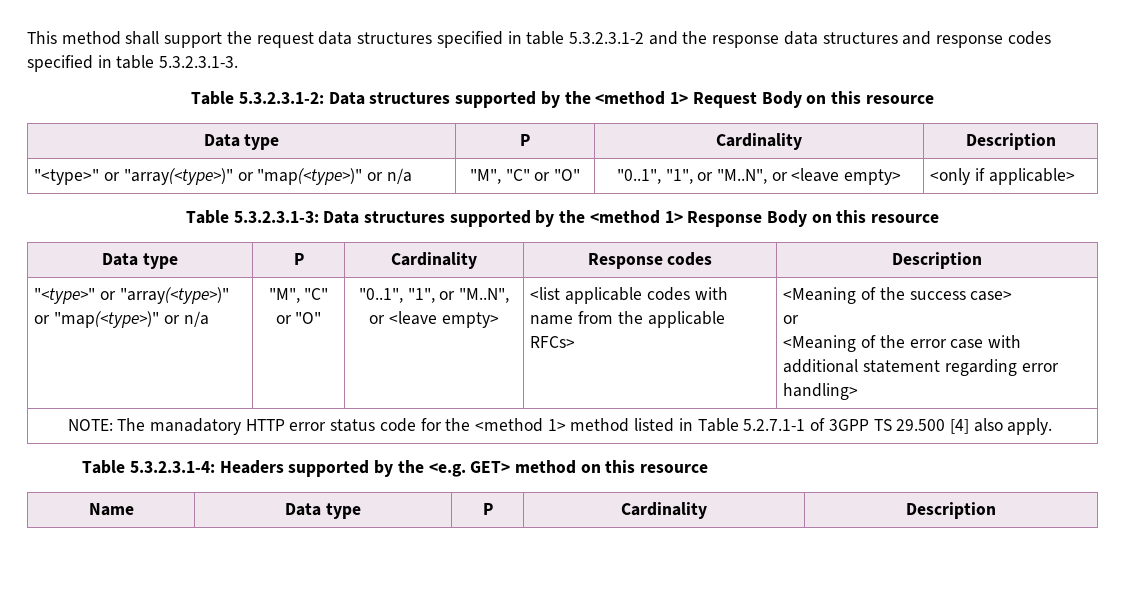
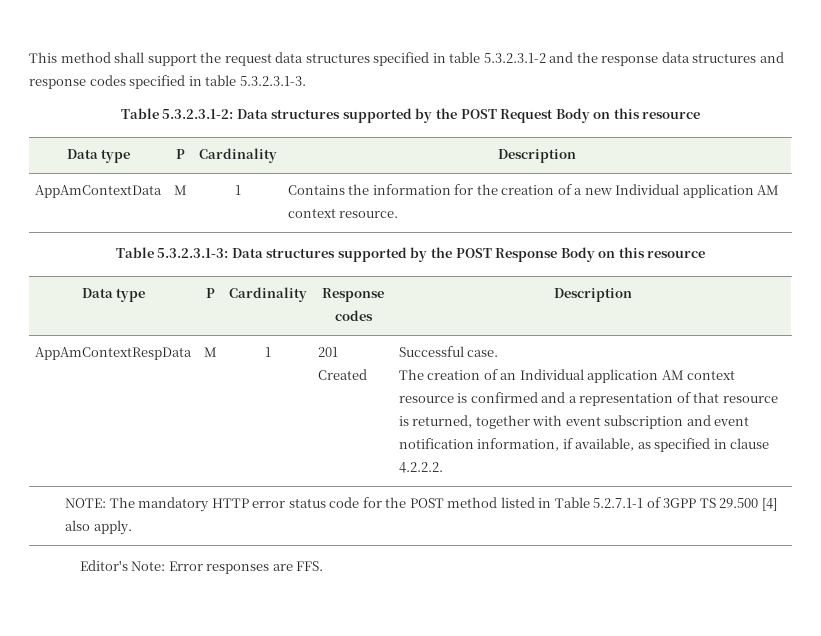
- Table 5.3.2.3.1-2: Data structures supported by the <method 1> Request Body on this resource
+ Table 5.3.2.3.1-2: Data structures supported by the POST Request Body on this resource
- "<type>" or "array(<type>)" or "map(<type>)" or n/a | "M", "C" or "O" | "0..1", "1", or "M..N", or <leave empty> | <only if applicable>
+ AppAmContextData | M | 1 | Contains the information for the creation of a new Individual application AM context resource.
- Table 5.3.2.3.1-3: Data structures supported by the <method 1> Response Body on this resource
+ Table 5.3.2.3.1-3: Data structures supported by the POST Response Body on this resource
- "<type>" or "array(<type>)" or "map(<type>)" or n/a | "M", "C" or "O" | "0..1", "1", or "M..N", or <leave empty> | <list applicable codes with name from the applicable RFCs> | <Meaning of the success case>
- or
- <Meaning of the error case with additional statement regarding error handling>
+ AppAmContextRespData | M | 1 | 201 Created | Successful case.
+ The creation of an Individual application AM context resource is confirmed and a representation of that resource is returned, together with event subscription and event notification information, if available, as specified in clause 4.2.2.2.
- NOTE: The manadatory HTTP error status code for the <method 1> method listed in Table 5.2.7.1-1 of 3GPP TS 29.500 [4] also apply.
+ NOTE: The mandatory HTTP error status code for the POST method listed in Table 5.2.7.1-1 of 3GPP TS 29.500 [4] also apply.
- Table 5.3.2.3.1-4: Headers supported by the <e.g. GET> method on this resource
- Name | Data type | P | Cardinality | Description
+ Editor's Note: Error responses are FFS.

